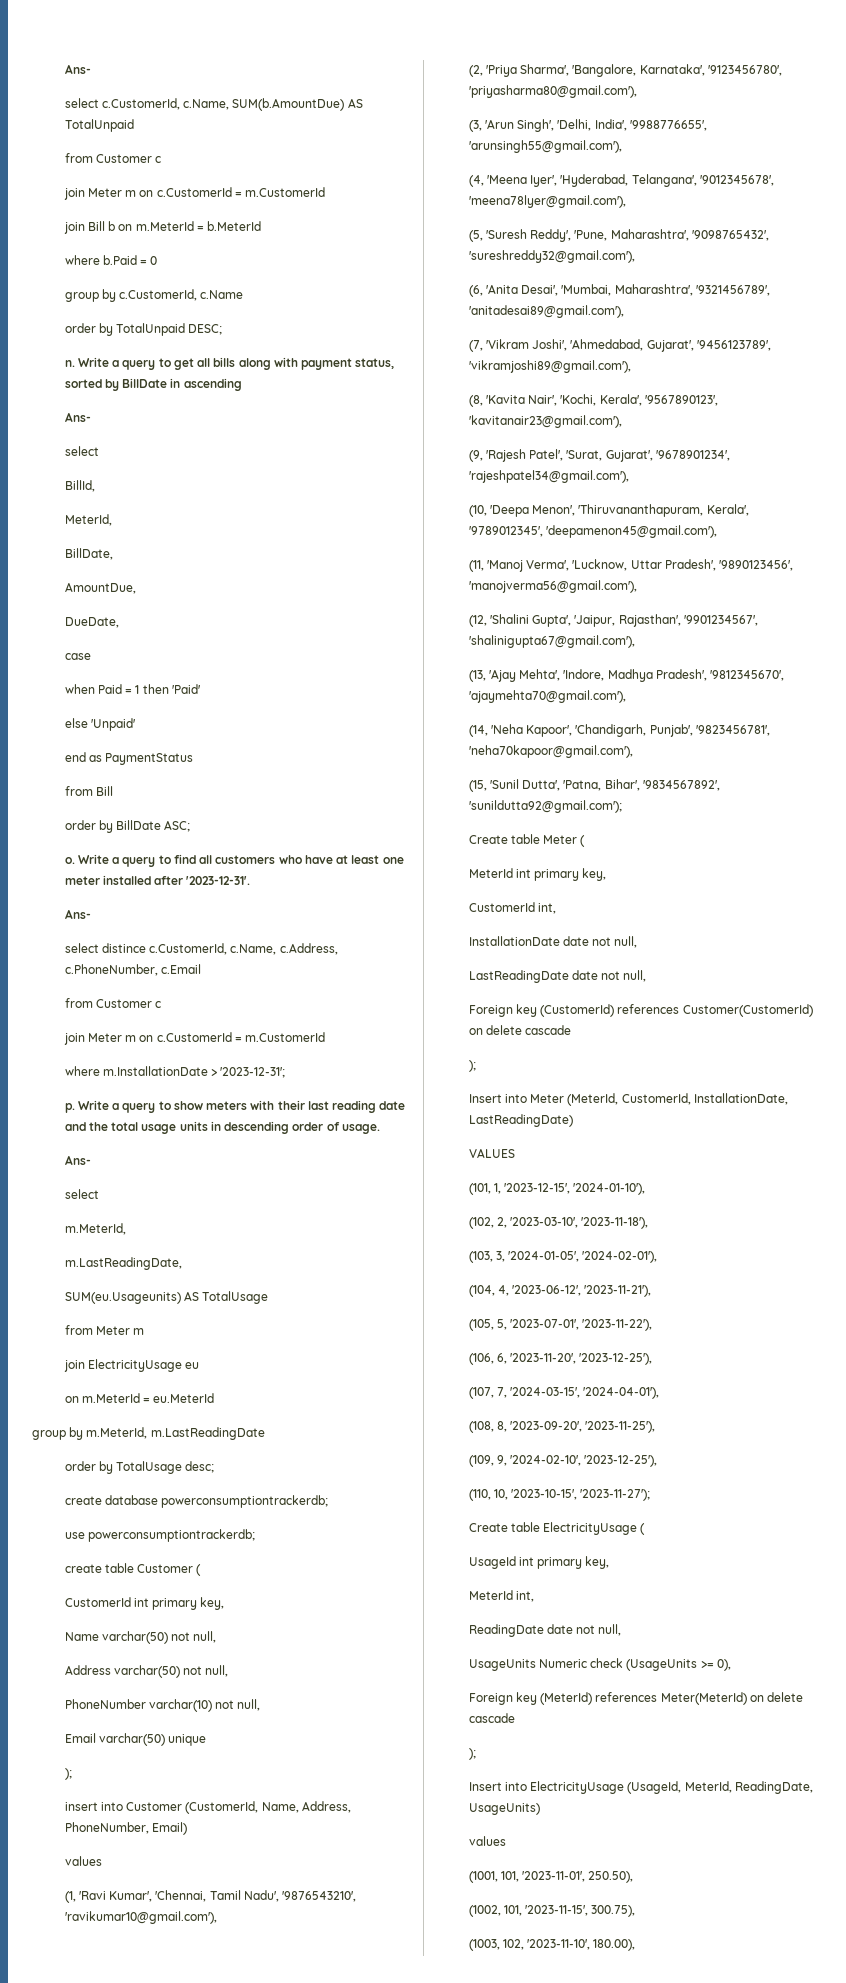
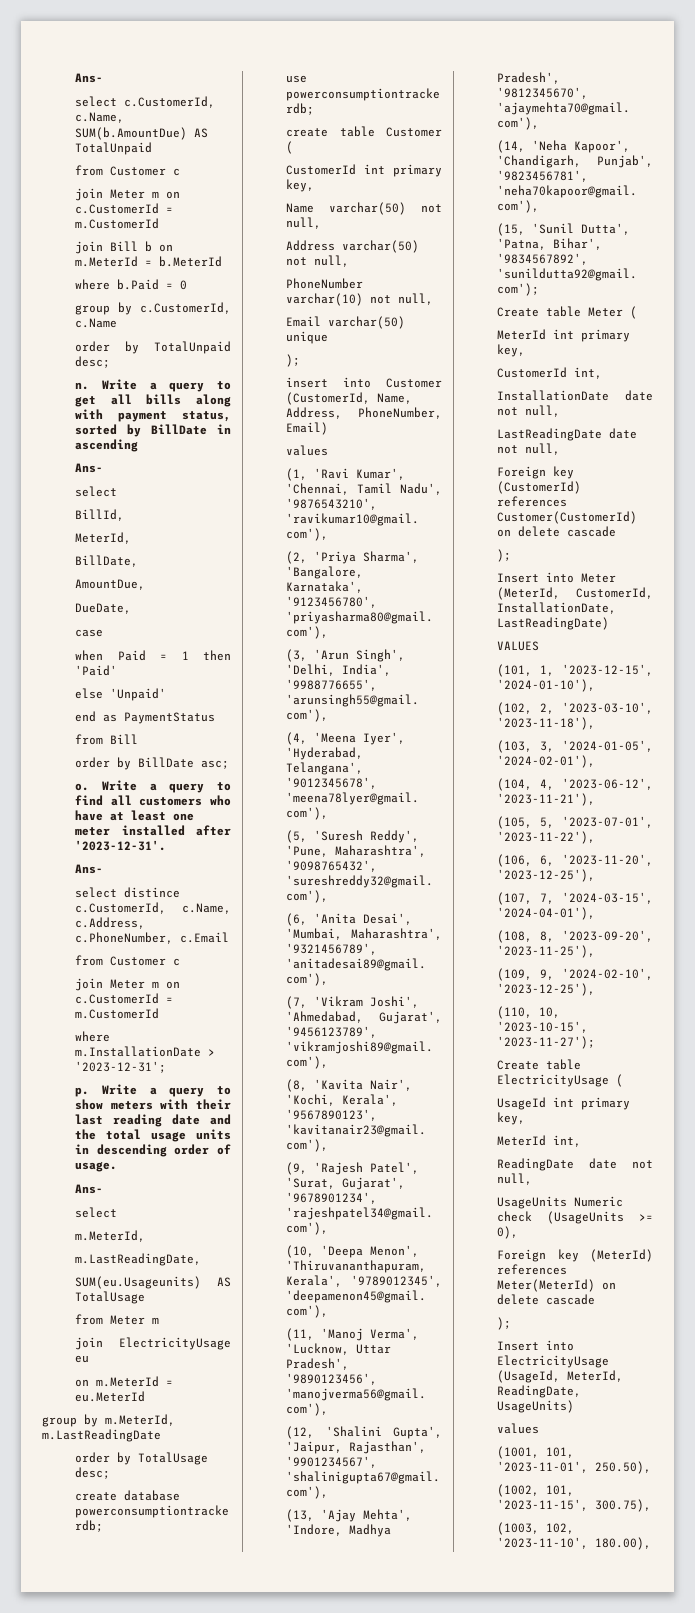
- order by TotalUnpaid DESC;
+ order by TotalUnpaid desc;
- order by BillDate ASC;
+ order by BillDate asc;

